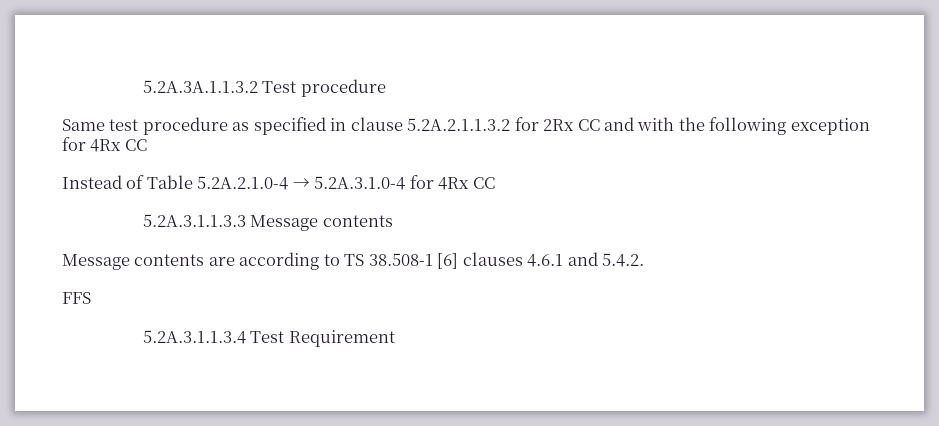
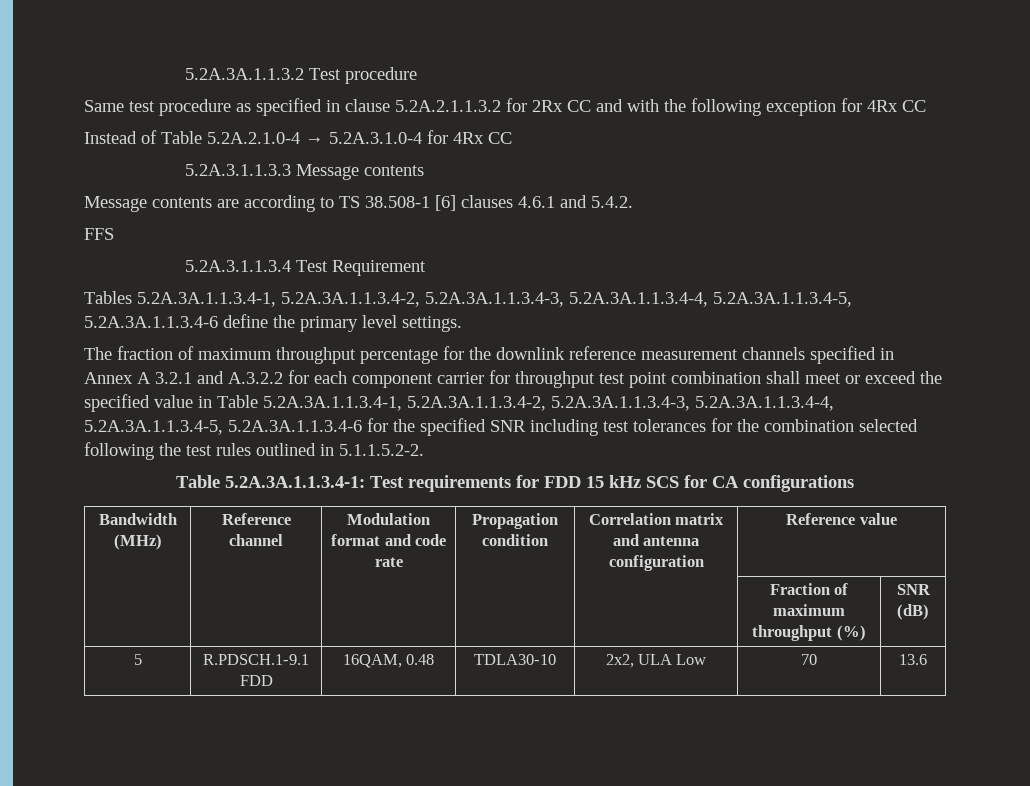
+ Tables 5.2A.3A.1.1.3.4-1, 5.2A.3A.1.1.3.4-2, 5.2A.3A.1.1.3.4-3, 5.2A.3A.1.1.3.4-4, 5.2A.3A.1.1.3.4-5, 5.2A.3A.1.1.3.4-6 define the primary level settings.
+ The fraction of maximum throughput percentage for the downlink reference measurement channels specified in Annex A 3.2.1 and A.3.2.2 for each component carrier for throughput test point combination shall meet or exceed the specified value in Table 5.2A.3A.1.1.3.4-1, 5.2A.3A.1.1.3.4-2, 5.2A.3A.1.1.3.4-3, 5.2A.3A.1.1.3.4-4, 5.2A.3A.1.1.3.4-5, 5.2A.3A.1.1.3.4-6 for the specified SNR including test tolerances for the combination selected following the test rules outlined in 5.1.1.5.2-2.
+ Table 5.2A.3A.1.1.3.4-1: Test requirements for FDD 15 kHz SCS for CA configurations
+ Bandwidth (MHz) | Reference channel | Modulation format and code rate | Propagation condition | Correlation matrix and antenna configuration | Reference value
+ | | | | | Fraction of maximum throughput (%) | SNR (dB)
+ 5 | R.PDSCH.1-9.1 FDD | 16QAM, 0.48 | TDLA30-10 | 2x2, ULA Low | 70 | 13.6

